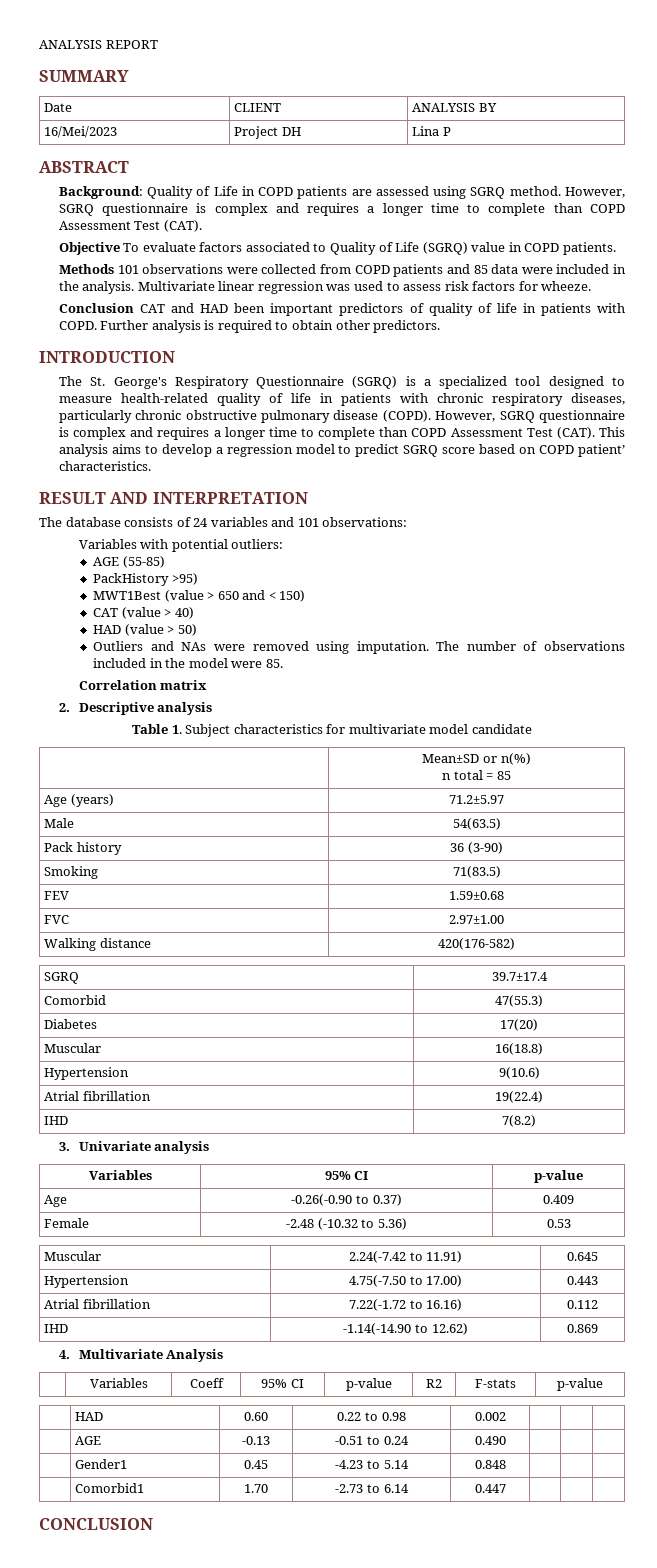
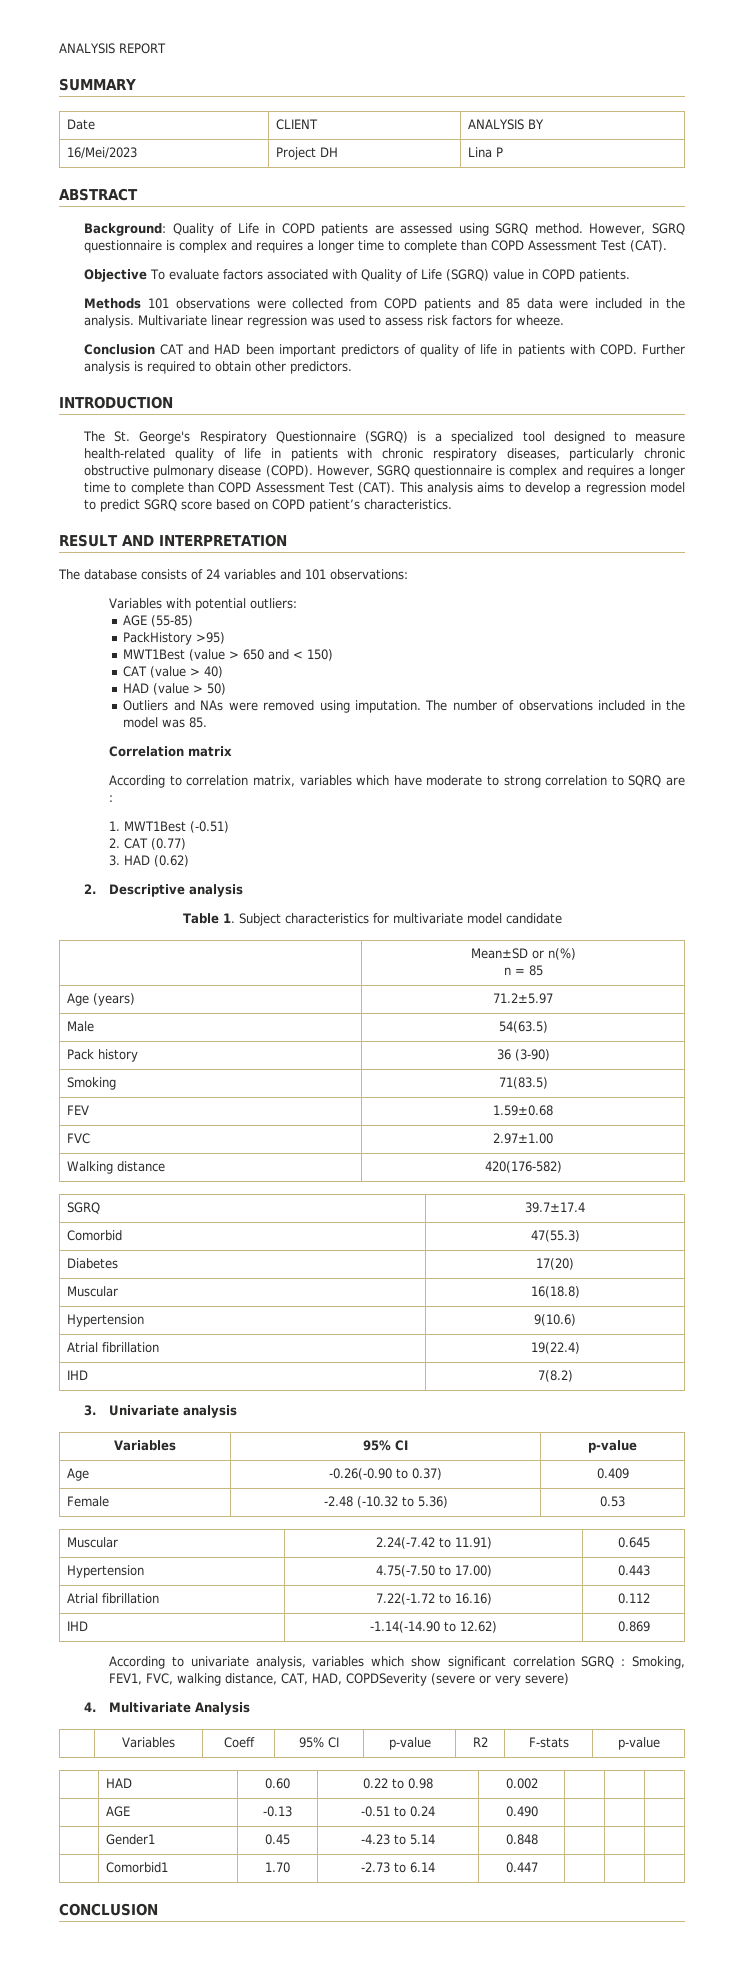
- Objective To evaluate factors associated to Quality of Life (SGRQ) value in COPD patients.
+ Objective To evaluate factors associated with Quality of Life (SGRQ) value in COPD patients.
- This analysis aims to develop a regression model to predict SGRQ score based on COPD patient’ characteristics.
+ This analysis aims to develop a regression model to predict SGRQ score based on COPD patient’s characteristics.
- The number of observations included in the model were 85.
+ The number of observations included in the model was 85.
+ According to correlation matrix, variables which have moderate to strong correlation to SQRQ are :
+ 1. MWT1Best (-0.51)
+ 2. CAT (0.77)
+ 3. HAD (0.62)
  | Mean±SD or n(%)
- n total = 85
+ n = 85
+ According to univariate analysis, variables which show significant correlation SGRQ : Smoking, FEV1, FVC, walking distance, CAT, HAD, COPDSeverity (severe or very severe)

